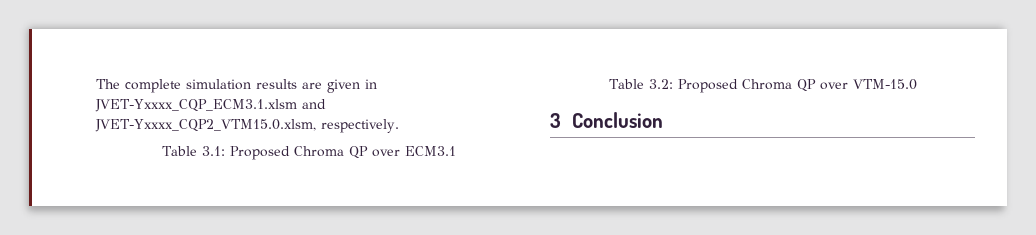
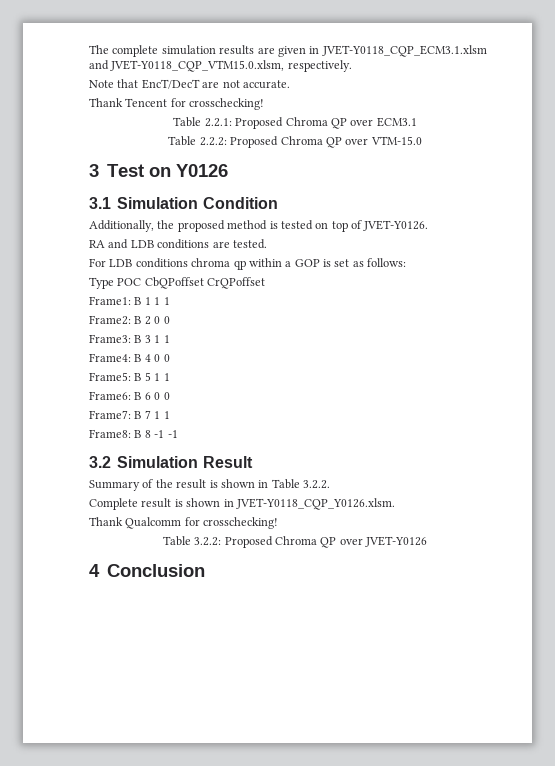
- The complete simulation results are given in JVET-Yxxxx_CQP_ECM3.1.xlsm and JVET-Yxxxx_CQP2_VTM15.0.xlsm, respectively.
- Table 3.1: Proposed Chroma QP over ECM3.1
+ The complete simulation results are given in JVET-Y0118_CQP_ECM3.1.xlsm and JVET-Y0118_CQP_VTM15.0.xlsm, respectively.
+ Note that EncT/DecT are not accurate.
+ Thank Tencent for crosschecking!
+ Table 2.2.1: Proposed Chroma QP over ECM3.1
- Table 3.2: Proposed Chroma QP over VTM-15.0
+ Table 2.2.2: Proposed Chroma QP over VTM-15.0
- 3 Conclusion
+ 3 Test on Y0126
+ 3.1 Simulation Condition
+ Additionally, the proposed method is tested on top of JVET-Y0126.
+ RA and LDB conditions are tested.
+ For LDB conditions chroma qp within a GOP is set as follows:
+ Type POC CbQPoffset CrQPoffset
+ Frame1: B 1 1 1
+ Frame2: B 2 0 0
+ Frame3: B 3 1 1
+ Frame4: B 4 0 0
+ Frame5: B 5 1 1
+ Frame6: B 6 0 0
+ Frame7: B 7 1 1
+ Frame8: B 8 -1 -1
+ 3.2 Simulation Result
+ Summary of the result is shown in Table 3.2.2.
+ Complete result is shown in JVET-Y0118_CQP_Y0126.xlsm.
+ Thank Qualcomm for crosschecking!
+ Table 3.2.2: Proposed Chroma QP over JVET-Y0126
+ 4 Conclusion

